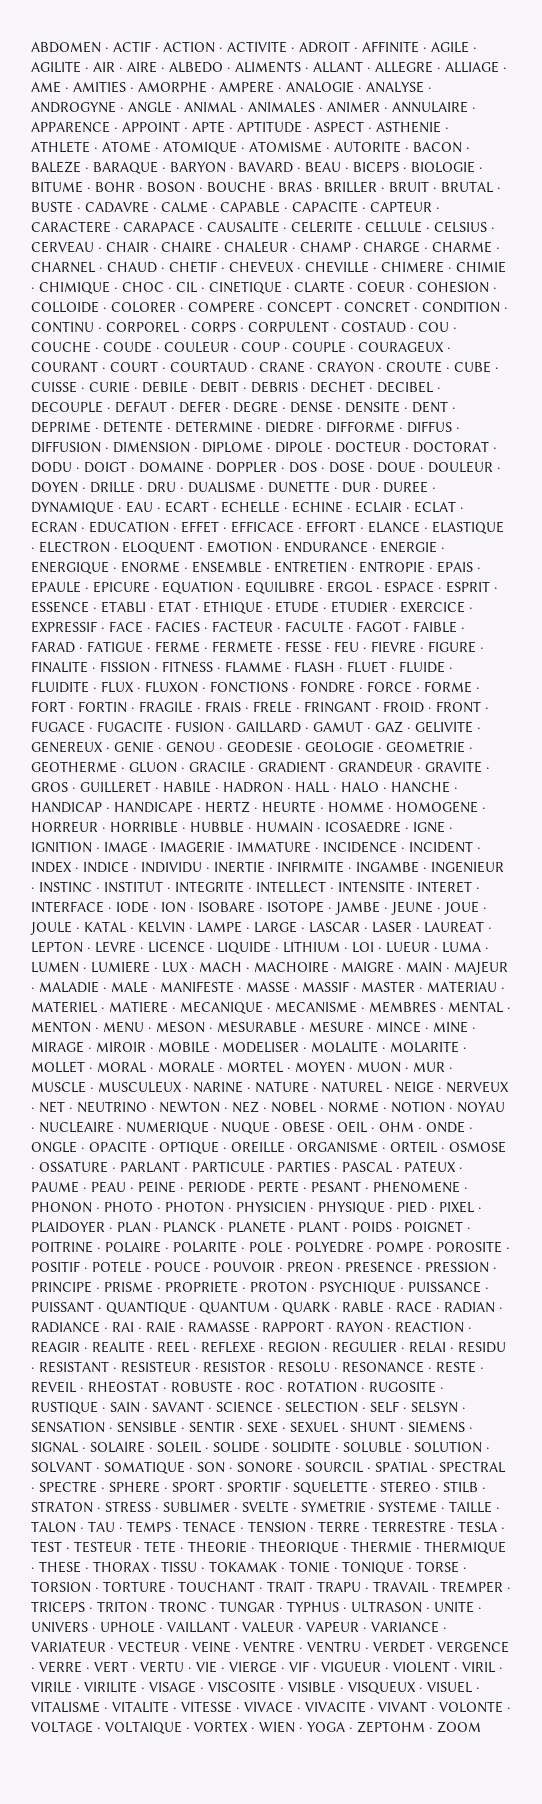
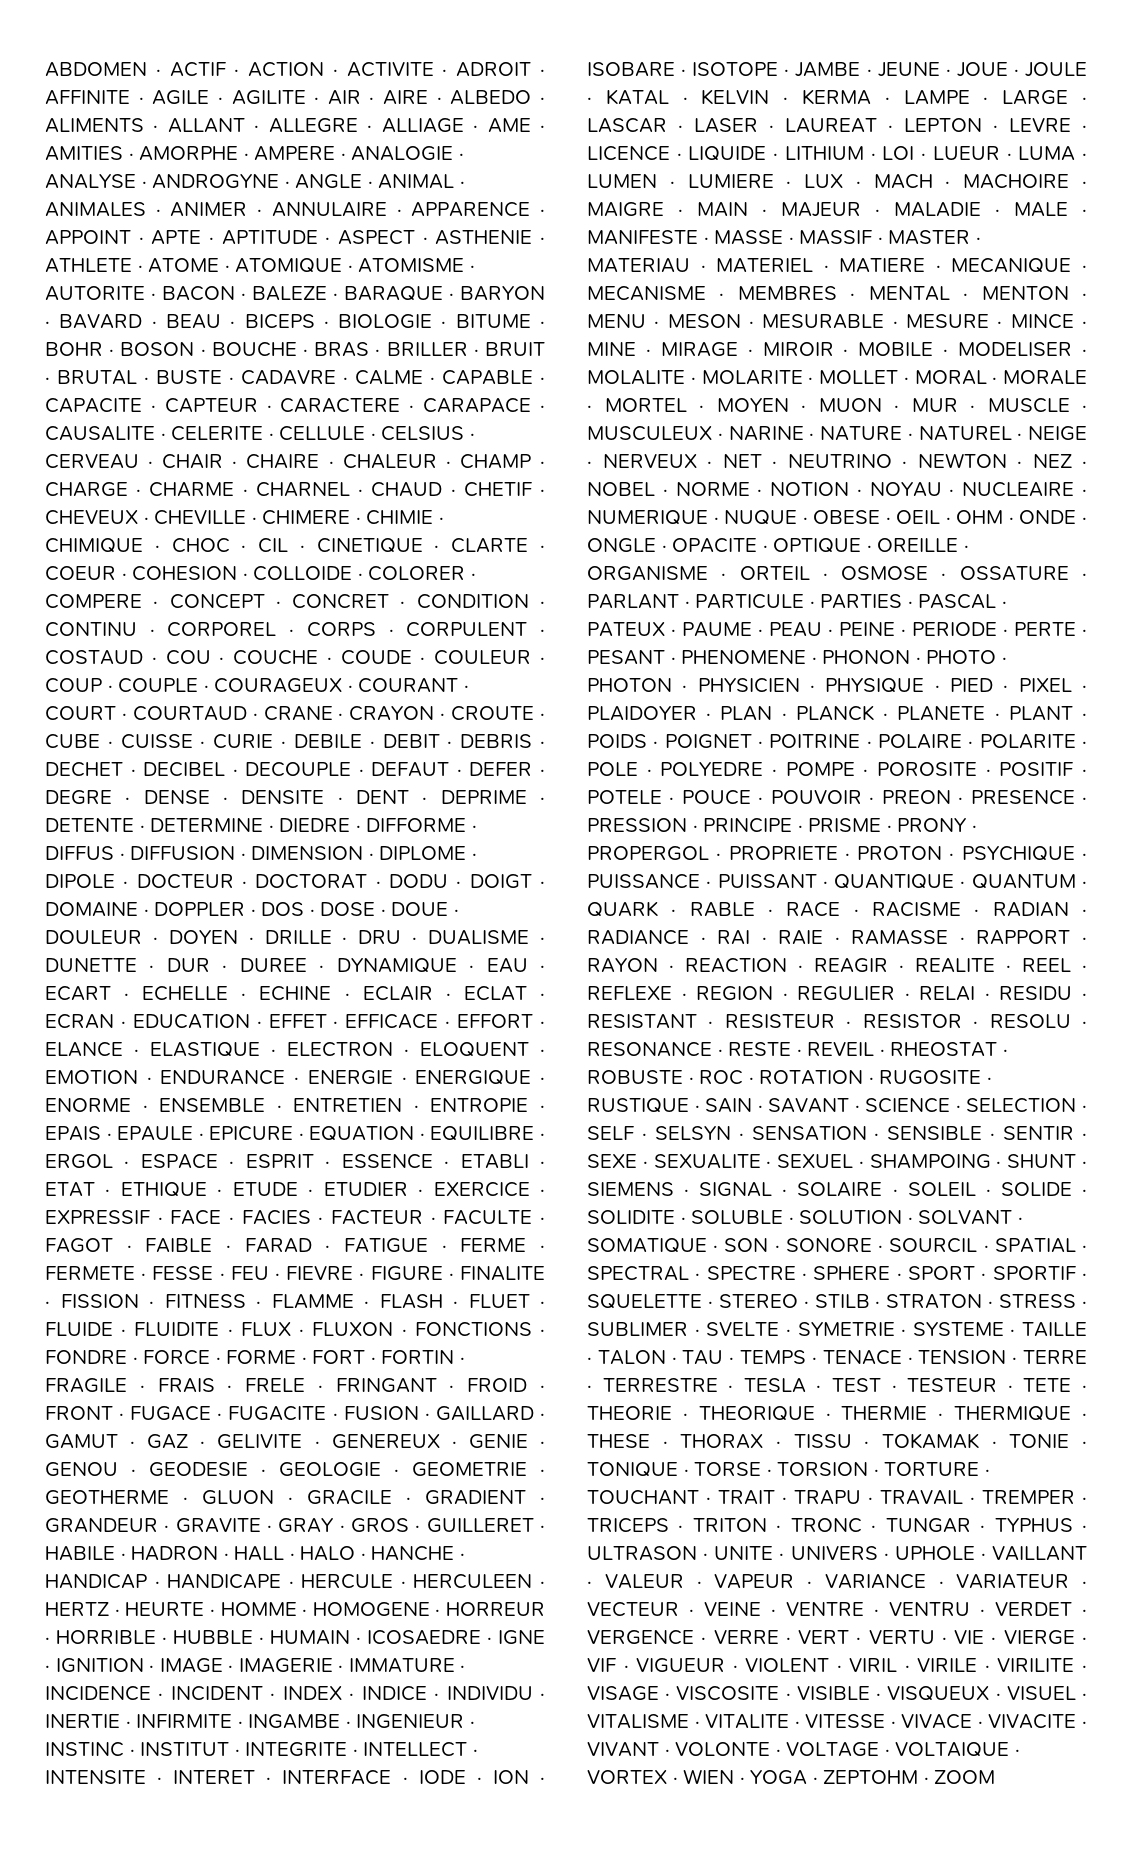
- ABDOMEN · ACTIF · ACTION · ACTIVITE · ADROIT · AFFINITE · AGILE · AGILITE · AIR · AIRE · ALBEDO · ALIMENTS · ALLANT · ALLEGRE · ALLIAGE · AME · AMITIES · AMORPHE · AMPERE · ANALOGIE · ANALYSE · ANDROGYNE · ANGLE · ANIMAL · ANIMALES · ANIMER · ANNULAIRE · APPARENCE · APPOINT · APTE · APTITUDE · ASPECT · ASTHENIE · ATHLETE · ATOME · ATOMIQUE · ATOMISME · AUTORITE · BACON · BALEZE · BARAQUE · BARYON · BAVARD · BEAU · BICEPS · BIOLOGIE · BITUME · BOHR · BOSON · BOUCHE · BRAS · BRILLER · BRUIT · BRUTAL · BUSTE · CADAVRE · CALME · CAPABLE · CAPACITE · CAPTEUR · CARACTERE · CARAPACE · CAUSALITE · CELERITE · CELLULE · CELSIUS · CERVEAU · CHAIR · CHAIRE · CHALEUR · CHAMP · CHARGE · CHARME · CHARNEL · CHAUD · CHETIF · CHEVEUX · CHEVILLE · CHIMERE · CHIMIE · CHIMIQUE · CHOC · CIL · CINETIQUE · CLARTE · COEUR · COHESION · COLLOIDE · COLORER · COMPERE · CONCEPT · CONCRET · CONDITION · CONTINU · CORPOREL · CORPS · CORPULENT · COSTAUD · COU · COUCHE · COUDE · COULEUR · COUP · COUPLE · COURAGEUX · COURANT · COURT · COURTAUD · CRANE · CRAYON · CROUTE · CUBE · CUISSE · CURIE · DEBILE · DEBIT · DEBRIS · DECHET · DECIBEL · DECOUPLE · DEFAUT · DEFER · DEGRE · DENSE · DENSITE · DENT · DEPRIME · DETENTE · DETERMINE · DIEDRE · DIFFORME · DIFFUS · DIFFUSION · DIMENSION · DIPLOME · DIPOLE · DOCTEUR · DOCTORAT · DODU · DOIGT · DOMAINE · DOPPLER · DOS · DOSE · DOUE · DOULEUR · DOYEN · DRILLE · DRU · DUALISME · DUNETTE · DUR · DUREE · DYNAMIQUE · EAU · ECART · ECHELLE · ECHINE · ECLAIR · ECLAT · ECRAN · EDUCATION · EFFET · EFFICACE · EFFORT · ELANCE · ELASTIQUE · ELECTRON · ELOQUENT · EMOTION · ENDURANCE · ENERGIE · ENERGIQUE · ENORME · ENSEMBLE · ENTRETIEN · ENTROPIE · EPAIS · EPAULE · EPICURE · EQUATION · EQUILIBRE · ERGOL · ESPACE · ESPRIT · ESSENCE · ETABLI · ETAT · ETHIQUE · ETUDE · ETUDIER · EXERCICE · EXPRESSIF · FACE · FACIES · FACTEUR · FACULTE · FAGOT · FAIBLE · FARAD · FATIGUE · FERME · FERMETE · FESSE · FEU · FIEVRE · FIGURE · FINALITE · FISSION · FITNESS · FLAMME · FLASH · FLUET · FLUIDE · FLUIDITE · FLUX · FLUXON · FONCTIONS · FONDRE · FORCE · FORME · FORT · FORTIN · FRAGILE · FRAIS · FRELE · FRINGANT · FROID · FRONT · FUGACE · FUGACITE · FUSION · GAILLARD · GAMUT · GAZ · GELIVITE · GENEREUX · GENIE · GENOU · GEODESIE · GEOLOGIE · GEOMETRIE · GEOTHERME · GLUON · GRACILE · GRADIENT · GRANDEUR · GRAVITE · GROS · GUILLERET · HABILE · HADRON · HALL · HALO · HANCHE · HANDICAP · HANDICAPE · HERTZ · HEURTE · HOMME · HOMOGENE · HORREUR · HORRIBLE · HUBBLE · HUMAIN · ICOSAEDRE · IGNE · IGNITION · IMAGE · IMAGERIE · IMMATURE · INCIDENCE · INCIDENT · INDEX · INDICE · INDIVIDU · INERTIE · INFIRMITE · INGAMBE · INGENIEUR · INSTINC · INSTITUT · INTEGRITE · INTELLECT · INTENSITE · INTERET · INTERFACE · IODE · ION · ISOBARE · ISOTOPE · JAMBE · JEUNE · JOUE · JOULE · KATAL · KELVIN · LAMPE · LARGE · LASCAR · LASER · LAUREAT · LEPTON · LEVRE · LICENCE · LIQUIDE · LITHIUM · LOI · LUEUR · LUMA · LUMEN · LUMIERE · LUX · MACH · MACHOIRE · MAIGRE · MAIN · MAJEUR · MALADIE · MALE · MANIFESTE · MASSE · MASSIF · MASTER · MATERIAU · MATERIEL · MATIERE · MECANIQUE · MECANISME · MEMBRES · MENTAL · MENTON · MENU · MESON · MESURABLE · MESURE · MINCE · MINE · MIRAGE · MIROIR · MOBILE · MODELISER · MOLALITE · MOLARITE · MOLLET · MORAL · MORALE · MORTEL · MOYEN · MUON · MUR · MUSCLE · MUSCULEUX · NARINE · NATURE · NATUREL · NEIGE · NERVEUX · NET · NEUTRINO · NEWTON · NEZ · NOBEL · NORME · NOTION · NOYAU · NUCLEAIRE · NUMERIQUE · NUQUE · OBESE · OEIL · OHM · ONDE · ONGLE · OPACITE · OPTIQUE · OREILLE · ORGANISME · ORTEIL · OSMOSE · OSSATURE · PARLANT · PARTICULE · PARTIES · PASCAL · PATEUX · PAUME · PEAU · PEINE · PERIODE · PERTE · PESANT · PHENOMENE · PHONON · PHOTO · PHOTON · PHYSICIEN · PHYSIQUE · PIED · PIXEL · PLAIDOYER · PLAN · PLANCK · PLANETE · PLANT · POIDS · POIGNET · POITRINE · POLAIRE · POLARITE · POLE · POLYEDRE · POMPE · POROSITE · POSITIF · POTELE · POUCE · POUVOIR · PREON · PRESENCE · PRESSION · PRINCIPE · PRISME · PROPRIETE · PROTON · PSYCHIQUE · PUISSANCE · PUISSANT · QUANTIQUE · QUANTUM · QUARK · RABLE · RACE · RADIAN · RADIANCE · RAI · RAIE · RAMASSE · RAPPORT · RAYON · REACTION · REAGIR · REALITE · REEL · REFLEXE · REGION · REGULIER · RELAI · RESIDU · RESISTANT · RESISTEUR · RESISTOR · RESOLU · RESONANCE · RESTE · REVEIL · RHEOSTAT · ROBUSTE · ROC · ROTATION · RUGOSITE · RUSTIQUE · SAIN · SAVANT · SCIENCE · SELECTION · SELF · SELSYN · SENSATION · SENSIBLE · SENTIR · SEXE · SEXUEL · SHUNT · SIEMENS · SIGNAL · SOLAIRE · SOLEIL · SOLIDE · SOLIDITE · SOLUBLE · SOLUTION · SOLVANT · SOMATIQUE · SON · SONORE · SOURCIL · SPATIAL · SPECTRAL · SPECTRE · SPHERE · SPORT · SPORTIF · SQUELETTE · STEREO · STILB · STRATON · STRESS · SUBLIMER · SVELTE · SYMETRIE · SYSTEME · TAILLE · TALON · TAU · TEMPS · TENACE · TENSION · TERRE · TERRESTRE · TESLA · TEST · TESTEUR · TETE · THEORIE · THEORIQUE · THERMIE · THERMIQUE · THESE · THORAX · TISSU · TOKAMAK · TONIE · TONIQUE · TORSE · TORSION · TORTURE · TOUCHANT · TRAIT · TRAPU · TRAVAIL · TREMPER · TRICEPS · TRITON · TRONC · TUNGAR · TYPHUS · ULTRASON · UNITE · UNIVERS · UPHOLE · VAILLANT · VALEUR · VAPEUR · VARIANCE · VARIATEUR · VECTEUR · VEINE · VENTRE · VENTRU · VERDET · VERGENCE · VERRE · VERT · VERTU · VIE · VIERGE · VIF · VIGUEUR · VIOLENT · VIRIL · VIRILE · VIRILITE · VISAGE · VISCOSITE · VISIBLE · VISQUEUX · VISUEL · VITALISME · VITALITE · VITESSE · VIVACE · VIVACITE · VIVANT · VOLONTE · VOLTAGE · VOLTAIQUE · VORTEX · WIEN · YOGA · ZEPTOHM · ZOOM
+ ABDOMEN · ACTIF · ACTION · ACTIVITE · ADROIT · AFFINITE · AGILE · AGILITE · AIR · AIRE · ALBEDO · ALIMENTS · ALLANT · ALLEGRE · ALLIAGE · AME · AMITIES · AMORPHE · AMPERE · ANALOGIE · ANALYSE · ANDROGYNE · ANGLE · ANIMAL · ANIMALES · ANIMER · ANNULAIRE · APPARENCE · APPOINT · APTE · APTITUDE · ASPECT · ASTHENIE · ATHLETE · ATOME · ATOMIQUE · ATOMISME · AUTORITE · BACON · BALEZE · BARAQUE · BARYON · BAVARD · BEAU · BICEPS · BIOLOGIE · BITUME · BOHR · BOSON · BOUCHE · BRAS · BRILLER · BRUIT · BRUTAL · BUSTE · CADAVRE · CALME · CAPABLE · CAPACITE · CAPTEUR · CARACTERE · CARAPACE · CAUSALITE · CELERITE · CELLULE · CELSIUS · CERVEAU · CHAIR · CHAIRE · CHALEUR · CHAMP · CHARGE · CHARME · CHARNEL · CHAUD · CHETIF · CHEVEUX · CHEVILLE · CHIMERE · CHIMIE · CHIMIQUE · CHOC · CIL · CINETIQUE · CLARTE · COEUR · COHESION · COLLOIDE · COLORER · COMPERE · CONCEPT · CONCRET · CONDITION · CONTINU · CORPOREL · CORPS · CORPULENT · COSTAUD · COU · COUCHE · COUDE · COULEUR · COUP · COUPLE · COURAGEUX · COURANT · COURT · COURTAUD · CRANE · CRAYON · CROUTE · CUBE · CUISSE · CURIE · DEBILE · DEBIT · DEBRIS · DECHET · DECIBEL · DECOUPLE · DEFAUT · DEFER · DEGRE · DENSE · DENSITE · DENT · DEPRIME · DETENTE · DETERMINE · DIEDRE · DIFFORME · DIFFUS · DIFFUSION · DIMENSION · DIPLOME · DIPOLE · DOCTEUR · DOCTORAT · DODU · DOIGT · DOMAINE · DOPPLER · DOS · DOSE · DOUE · DOULEUR · DOYEN · DRILLE · DRU · DUALISME · DUNETTE · DUR · DUREE · DYNAMIQUE · EAU · ECART · ECHELLE · ECHINE · ECLAIR · ECLAT · ECRAN · EDUCATION · EFFET · EFFICACE · EFFORT · ELANCE · ELASTIQUE · ELECTRON · ELOQUENT · EMOTION · ENDURANCE · ENERGIE · ENERGIQUE · ENORME · ENSEMBLE · ENTRETIEN · ENTROPIE · EPAIS · EPAULE · EPICURE · EQUATION · EQUILIBRE · ERGOL · ESPACE · ESPRIT · ESSENCE · ETABLI · ETAT · ETHIQUE · ETUDE · ETUDIER · EXERCICE · EXPRESSIF · FACE · FACIES · FACTEUR · FACULTE · FAGOT · FAIBLE · FARAD · FATIGUE · FERME · FERMETE · FESSE · FEU · FIEVRE · FIGURE · FINALITE · FISSION · FITNESS · FLAMME · FLASH · FLUET · FLUIDE · FLUIDITE · FLUX · FLUXON · FONCTIONS · FONDRE · FORCE · FORME · FORT · FORTIN · FRAGILE · FRAIS · FRELE · FRINGANT · FROID · FRONT · FUGACE · FUGACITE · FUSION · GAILLARD · GAMUT · GAZ · GELIVITE · GENEREUX · GENIE · GENOU · GEODESIE · GEOLOGIE · GEOMETRIE · GEOTHERME · GLUON · GRACILE · GRADIENT · GRANDEUR · GRAVITE · GRAY · GROS · GUILLERET · HABILE · HADRON · HALL · HALO · HANCHE · HANDICAP · HANDICAPE · HERCULE · HERCULEEN · HERTZ · HEURTE · HOMME · HOMOGENE · HORREUR · HORRIBLE · HUBBLE · HUMAIN · ICOSAEDRE · IGNE · IGNITION · IMAGE · IMAGERIE · IMMATURE · INCIDENCE · INCIDENT · INDEX · INDICE · INDIVIDU · INERTIE · INFIRMITE · INGAMBE · INGENIEUR · INSTINC · INSTITUT · INTEGRITE · INTELLECT · INTENSITE · INTERET · INTERFACE · IODE · ION · ISOBARE · ISOTOPE · JAMBE · JEUNE · JOUE · JOULE · KATAL · KELVIN · KERMA · LAMPE · LARGE · LASCAR · LASER · LAUREAT · LEPTON · LEVRE · LICENCE · LIQUIDE · LITHIUM · LOI · LUEUR · LUMA · LUMEN · LUMIERE · LUX · MACH · MACHOIRE · MAIGRE · MAIN · MAJEUR · MALADIE · MALE · MANIFESTE · MASSE · MASSIF · MASTER · MATERIAU · MATERIEL · MATIERE · MECANIQUE · MECANISME · MEMBRES · MENTAL · MENTON · MENU · MESON · MESURABLE · MESURE · MINCE · MINE · MIRAGE · MIROIR · MOBILE · MODELISER · MOLALITE · MOLARITE · MOLLET · MORAL · MORALE · MORTEL · MOYEN · MUON · MUR · MUSCLE · MUSCULEUX · NARINE · NATURE · NATUREL · NEIGE · NERVEUX · NET · NEUTRINO · NEWTON · NEZ · NOBEL · NORME · NOTION · NOYAU · NUCLEAIRE · NUMERIQUE · NUQUE · OBESE · OEIL · OHM · ONDE · ONGLE · OPACITE · OPTIQUE · OREILLE · ORGANISME · ORTEIL · OSMOSE · OSSATURE · PARLANT · PARTICULE · PARTIES · PASCAL · PATEUX · PAUME · PEAU · PEINE · PERIODE · PERTE · PESANT · PHENOMENE · PHONON · PHOTO · PHOTON · PHYSICIEN · PHYSIQUE · PIED · PIXEL · PLAIDOYER · PLAN · PLANCK · PLANETE · PLANT · POIDS · POIGNET · POITRINE · POLAIRE · POLARITE · POLE · POLYEDRE · POMPE · POROSITE · POSITIF · POTELE · POUCE · POUVOIR · PREON · PRESENCE · PRESSION · PRINCIPE · PRISME · PRONY · PROPERGOL · PROPRIETE · PROTON · PSYCHIQUE · PUISSANCE · PUISSANT · QUANTIQUE · QUANTUM · QUARK · RABLE · RACE · RACISME · RADIAN · RADIANCE · RAI · RAIE · RAMASSE · RAPPORT · RAYON · REACTION · REAGIR · REALITE · REEL · REFLEXE · REGION · REGULIER · RELAI · RESIDU · RESISTANT · RESISTEUR · RESISTOR · RESOLU · RESONANCE · RESTE · REVEIL · RHEOSTAT · ROBUSTE · ROC · ROTATION · RUGOSITE · RUSTIQUE · SAIN · SAVANT · SCIENCE · SELECTION · SELF · SELSYN · SENSATION · SENSIBLE · SENTIR · SEXE · SEXUALITE · SEXUEL · SHAMPOING · SHUNT · SIEMENS · SIGNAL · SOLAIRE · SOLEIL · SOLIDE · SOLIDITE · SOLUBLE · SOLUTION · SOLVANT · SOMATIQUE · SON · SONORE · SOURCIL · SPATIAL · SPECTRAL · SPECTRE · SPHERE · SPORT · SPORTIF · SQUELETTE · STEREO · STILB · STRATON · STRESS · SUBLIMER · SVELTE · SYMETRIE · SYSTEME · TAILLE · TALON · TAU · TEMPS · TENACE · TENSION · TERRE · TERRESTRE · TESLA · TEST · TESTEUR · TETE · THEORIE · THEORIQUE · THERMIE · THERMIQUE · THESE · THORAX · TISSU · TOKAMAK · TONIE · TONIQUE · TORSE · TORSION · TORTURE · TOUCHANT · TRAIT · TRAPU · TRAVAIL · TREMPER · TRICEPS · TRITON · TRONC · TUNGAR · TYPHUS · ULTRASON · UNITE · UNIVERS · UPHOLE · VAILLANT · VALEUR · VAPEUR · VARIANCE · VARIATEUR · VECTEUR · VEINE · VENTRE · VENTRU · VERDET · VERGENCE · VERRE · VERT · VERTU · VIE · VIERGE · VIF · VIGUEUR · VIOLENT · VIRIL · VIRILE · VIRILITE · VISAGE · VISCOSITE · VISIBLE · VISQUEUX · VISUEL · VITALISME · VITALITE · VITESSE · VIVACE · VIVACITE · VIVANT · VOLONTE · VOLTAGE · VOLTAIQUE · VORTEX · WIEN · YOGA · ZEPTOHM · ZOOM

